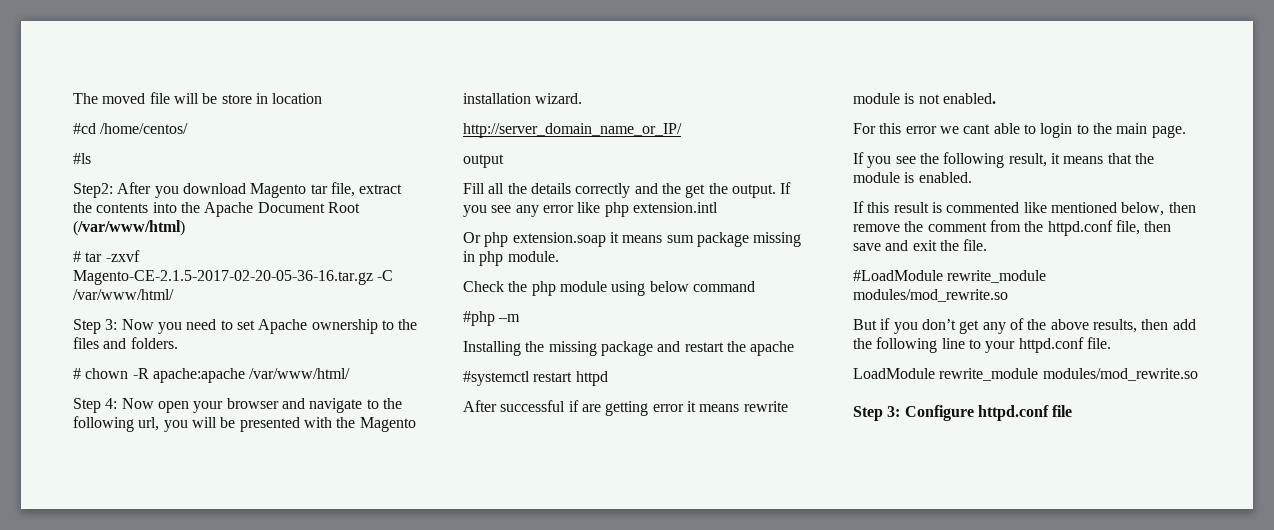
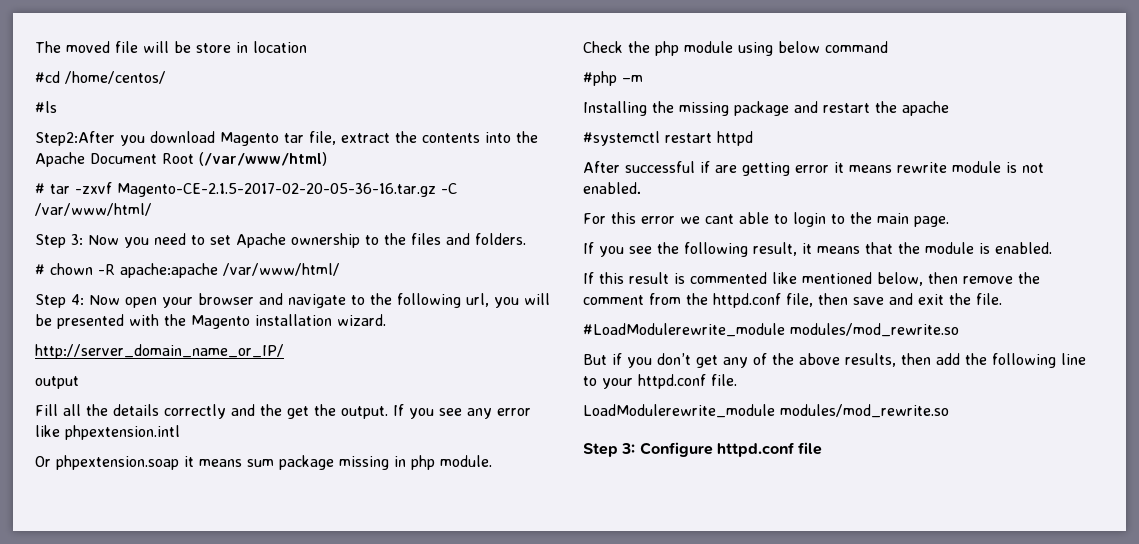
- Step2: After you download Magento tar file, extract the contents into the Apache Document Root (/var/www/html)
+ Step2:After you download Magento tar file, extract the contents into the Apache Document Root (/var/www/html)
- If you see any error like php extension.intl
+ If you see any error like phpextension.intl
- Or php extension.soap it means sum package missing in php module.
+ Or phpextension.soap it means sum package missing in php module.
- #LoadModule rewrite_module modules/mod_rewrite.so
+ #LoadModulerewrite_module modules/mod_rewrite.so
- LoadModule rewrite_module modules/mod_rewrite.so
+ LoadModulerewrite_module modules/mod_rewrite.so

